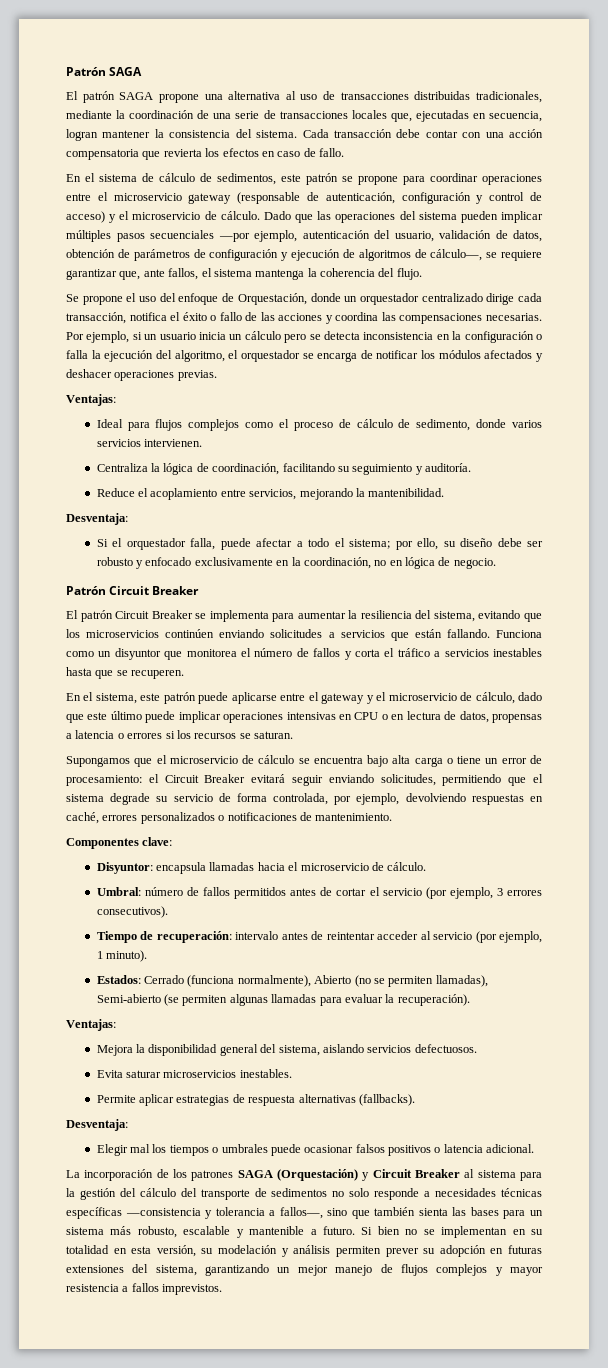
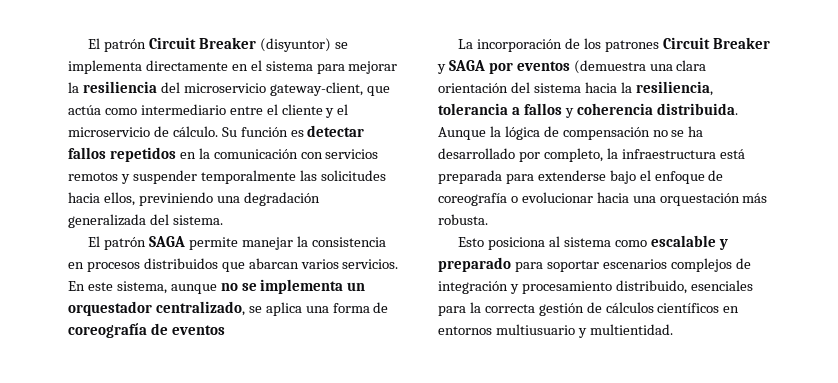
- Patrón SAGA
- El patrón SAGA propone una alternativa al uso de transacciones distribuidas tradicionales, mediante la coordinación de una serie de transacciones locales que, ejecutadas en secuencia, logran mantener la consistencia del sistema. Cada transacción debe contar con una acción compensatoria que revierta los efectos en caso de fallo.
- En el sistema de cálculo de sedimentos, este patrón se propone para coordinar operaciones entre el microservicio gateway (responsable de autenticación, configuración y control de acceso) y el microservicio de cálculo.
+ El patrón Circuit Breaker (disyuntor) se implementa directamente en el sistema para mejorar la resiliencia del microservicio gateway-client, que actúa como intermediario entre el cliente y el microservicio de cálculo.
- Dado que las operaciones del sistema pueden implicar múltiples pasos secuenciales —por ejemplo, autenticación del usuario, validación de datos, obtención de parámetros de configuración y ejecución de algoritmos de cálculo—, se requiere garantizar que, ante fallos, el sistema mantenga la coherencia del flujo.
- Se propone el uso del enfoque de Orquestación, donde un orquestador centralizado dirige cada transacción, notifica el éxito o fallo de las acciones y coordina las compensaciones necesarias. Por ejemplo, si un usuario inicia un cálculo pero se detecta inconsistencia en la configuración o falla la ejecución del algoritmo, el orquestador se encarga de notificar los módulos afectados y deshacer operaciones previas.
- Ventajas:
- Ideal para flujos complejos como el proceso de cálculo de sedimento, donde varios servicios intervienen.
- Centraliza la lógica de coordinación, facilitando su seguimiento y auditoría.
- Reduce el acoplamiento entre servicios, mejorando la mantenibilidad.
- Desventaja:
- Si el orquestador falla, puede afectar a todo el sistema; por ello, su diseño debe ser robusto y enfocado exclusivamente en la coordinación, no en lógica de negocio.
- Patrón Circuit Breaker
- El patrón Circuit Breaker se implementa para aumentar la resiliencia del sistema, evitando que los microservicios continúen enviando solicitudes a servicios que están fallando. Funciona como un disyuntor que monitorea el número de fallos y corta el tráfico a servicios inestables hasta que se recuperen.
- En el sistema, este patrón puede aplicarse entre el gateway y el microservicio de cálculo, dado que este último puede implicar operaciones intensivas en CPU o en lectura de datos, propensas a latencia o errores si los recursos se saturan.
- Supongamos que el microservicio de cálculo se encuentra bajo alta carga o tiene un error de procesamiento: el Circuit Breaker evitará seguir enviando solicitudes, permitiendo que el sistema degrade su servicio de forma controlada, por ejemplo, devolviendo respuestas en caché, errores personalizados o notificaciones de mantenimiento.
- Componentes clave:
- Disyuntor: encapsula llamadas hacia el microservicio de cálculo.
- Umbral: número de fallos permitidos antes de cortar el servicio (por ejemplo, 3 errores consecutivos).
- Tiempo de recuperación: intervalo antes de reintentar acceder al servicio (por ejemplo, 1 minuto).
- Estados: Cerrado (funciona normalmente), Abierto (no se permiten llamadas), Semi-abierto (se permiten algunas llamadas para evaluar la recuperación).
- Ventajas:
- Mejora la disponibilidad general del sistema, aislando servicios defectuosos.
- Evita saturar microservicios inestables.
- Permite aplicar estrategias de respuesta alternativas (fallbacks).
- Desventaja:
- Elegir mal los tiempos o umbrales puede ocasionar falsos positivos o latencia adicional.
+ Su función es detectar fallos repetidos en la comunicación con servicios remotos y suspender temporalmente las solicitudes hacia ellos, previniendo una degradación generalizada del sistema.
+ El patrón SAGA permite manejar la consistencia en procesos distribuidos que abarcan varios servicios. En este sistema, aunque no se implementa un orquestador centralizado, se aplica una forma de coreografía de eventos
- La incorporación de los patrones SAGA (Orquestación) y Circuit Breaker al sistema para la gestión del cálculo del transporte de sedimentos no solo responde a necesidades técnicas específicas —consistencia y tolerancia a fallos—, sino que también sienta las bases para un sistema más robusto, escalable y mantenible a futuro. Si bien no se implementan en su totalidad en esta versión, su modelación y análisis permiten prever su adopción en futuras extensiones del sistema, garantizando un mejor manejo de flujos complejos y mayor resistencia a fallos imprevistos.
+ La incorporación de los patrones Circuit Breaker y SAGA por eventos (demuestra una clara orientación del sistema hacia la resiliencia, tolerancia a fallos y coherencia distribuida. Aunque la lógica de compensación no se ha desarrollado por completo, la infraestructura está preparada para extenderse bajo el enfoque de coreografía o evolucionar hacia una orquestación más robusta.
+ Esto posiciona al sistema como escalable y preparado para soportar escenarios complejos de integración y procesamiento distribuido, esenciales para la correcta gestión de cálculos científicos en entornos multiusuario y multientidad.

